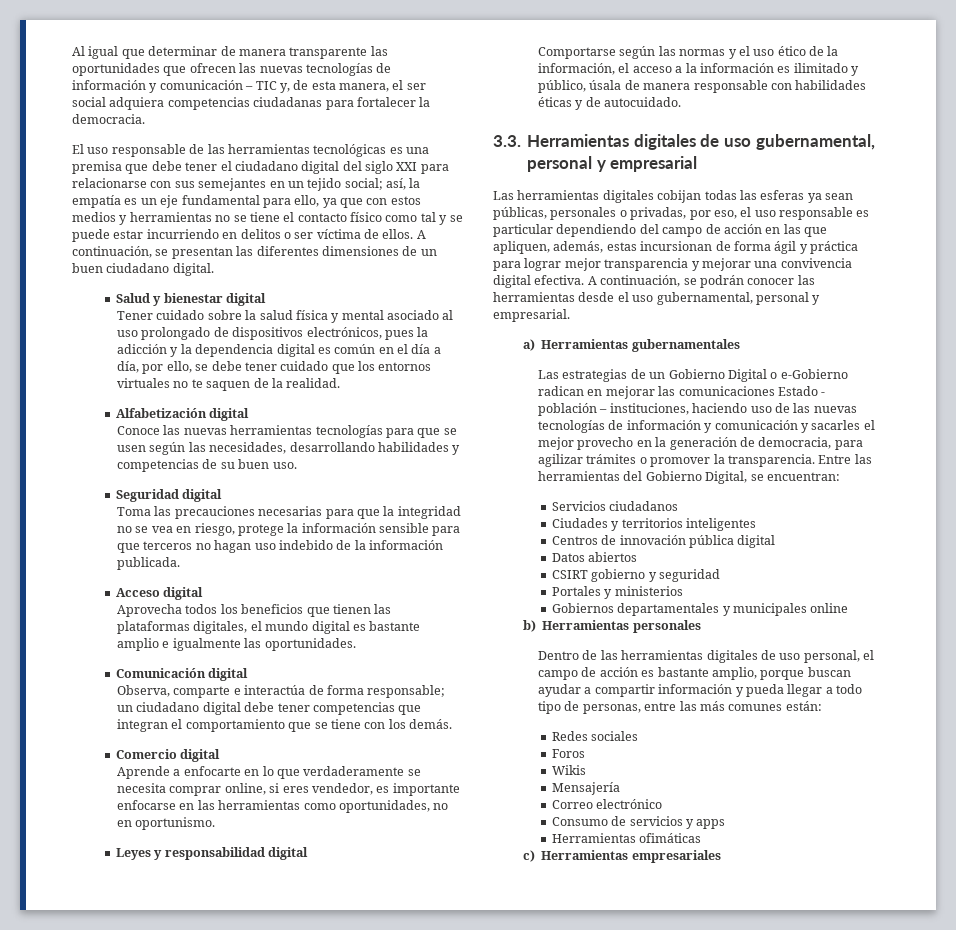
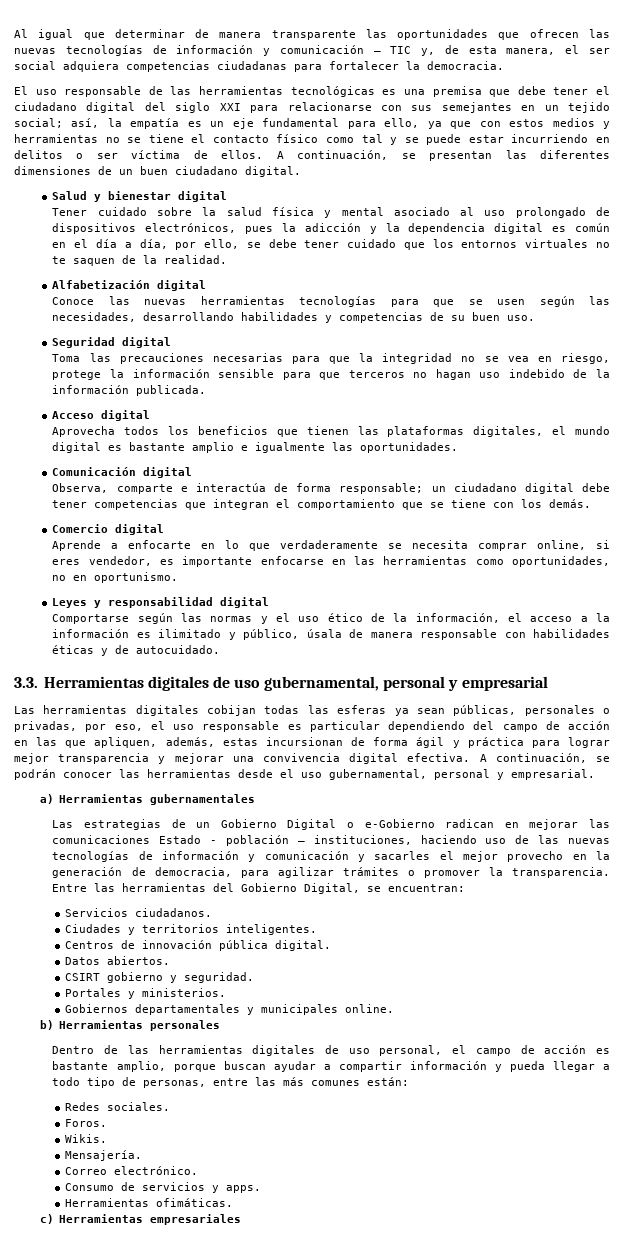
- Servicios ciudadanos
+ Servicios ciudadanos.
- Ciudades y territorios inteligentes
+ Ciudades y territorios inteligentes.
- Centros de innovación pública digital
+ Centros de innovación pública digital.
- Datos abiertos
+ Datos abiertos.
- CSIRT gobierno y seguridad
+ CSIRT gobierno y seguridad.
- Portales y ministerios
+ Portales y ministerios.
- Gobiernos departamentales y municipales online
+ Gobiernos departamentales y municipales online.
- Redes sociales
- Foros
- Wikis
- Mensajería
+ Redes sociales.
+ Foros.
+ Wikis.
+ Mensajería.
- Correo electrónico
+ Correo electrónico.
- Consumo de servicios y apps
- Herramientas ofimáticas
+ Consumo de servicios y apps.
+ Herramientas ofimáticas.

